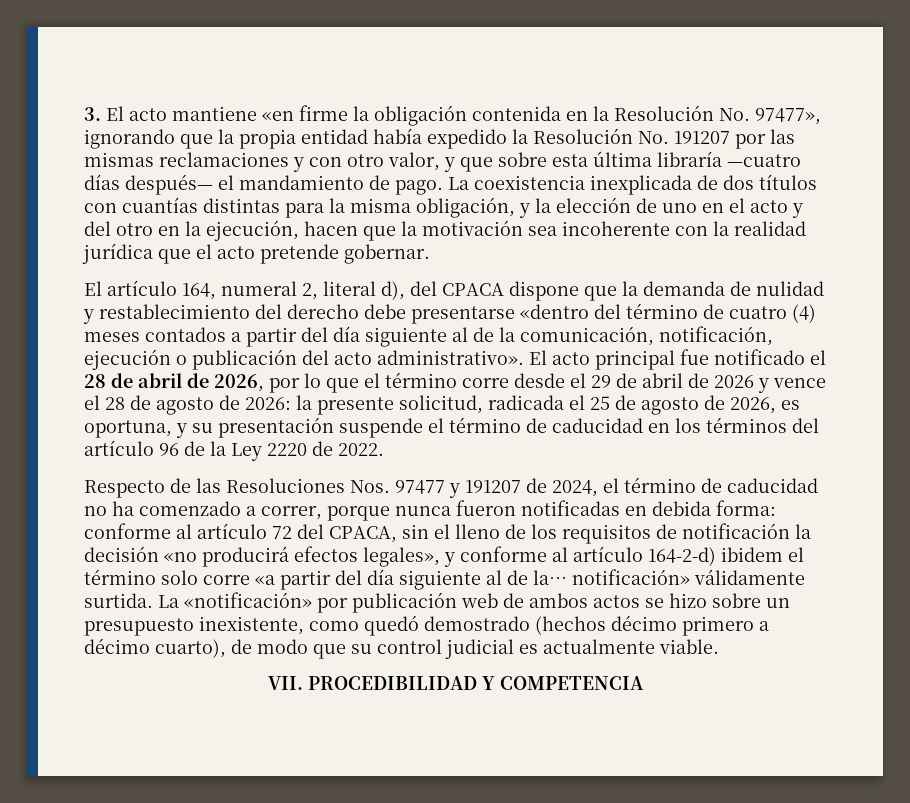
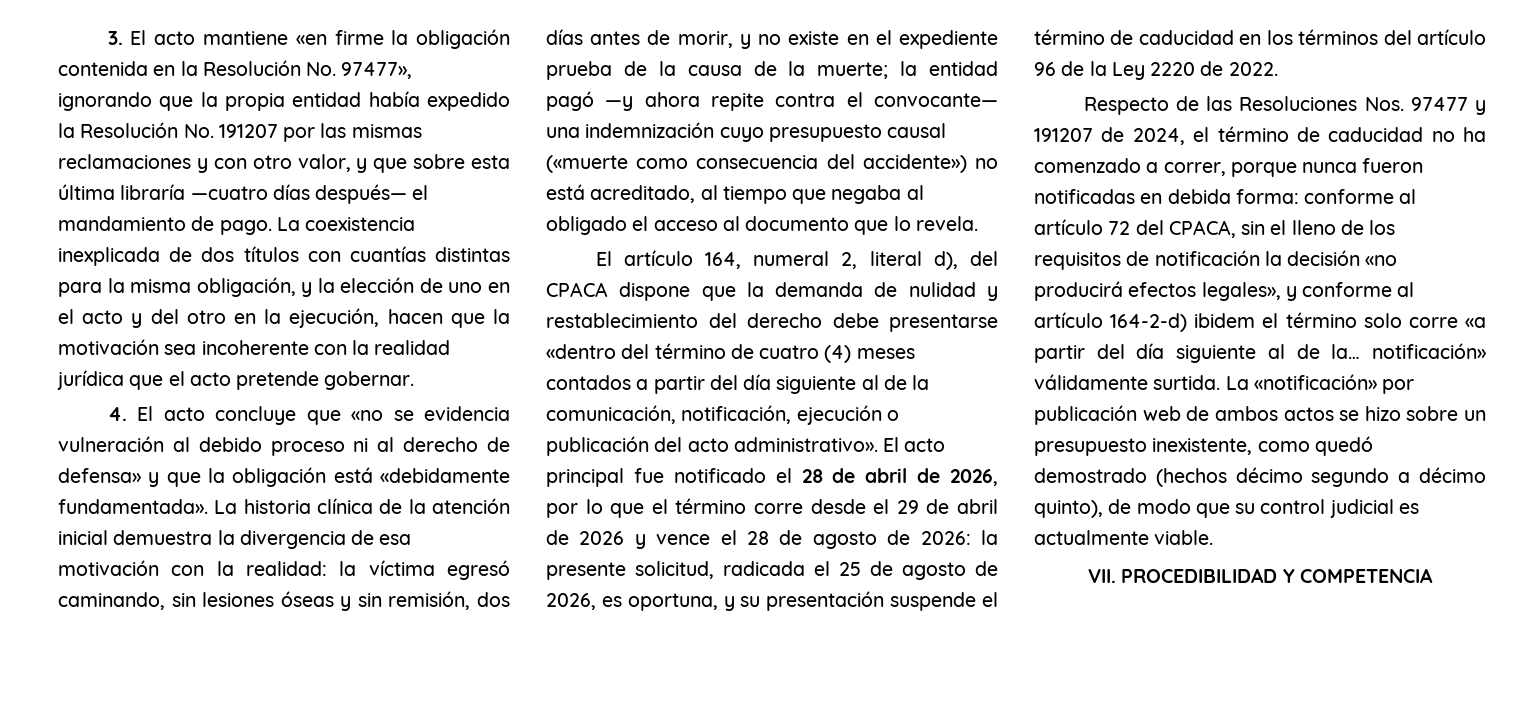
+ 4. El acto concluye que «no se evidencia vulneración al debido proceso ni al derecho de defensa» y que la obligación está «debidamente fundamentada». La historia clínica de la atención inicial demuestra la divergencia de esa motivación con la realidad: la víctima egresó caminando, sin lesiones óseas y sin remisión, dos días antes de morir, y no existe en el expediente prueba de la causa de la muerte; la entidad pagó —y ahora repite contra el convocante— una indemnización cuyo presupuesto causal («muerte como consecuencia del accidente») no está acreditado, al tiempo que negaba al obligado el acceso al documento que lo revela.
- La «notificación» por publicación web de ambos actos se hizo sobre un presupuesto inexistente, como quedó demostrado (hechos décimo primero a décimo cuarto), de modo que su control judicial es actualmente viable.
+ La «notificación» por publicación web de ambos actos se hizo sobre un presupuesto inexistente, como quedó demostrado (hechos décimo segundo a décimo quinto), de modo que su control judicial es actualmente viable.

